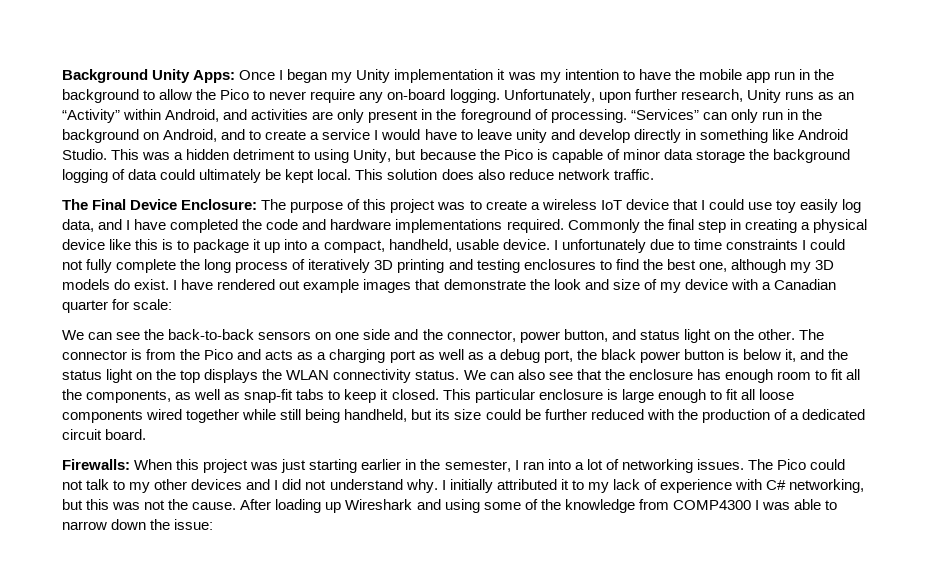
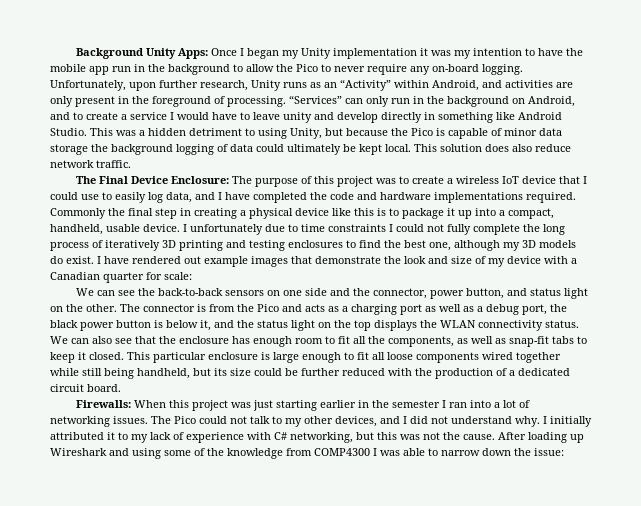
- The Final Device Enclosure: The purpose of this project was to create a wireless IoT device that I could use toy easily log data, and I have completed the code and hardware implementations required.
+ The Final Device Enclosure: The purpose of this project was to create a wireless IoT device that I could use to easily log data, and I have completed the code and hardware implementations required.
- Firewalls: When this project was just starting earlier in the semester, I ran into a lot of networking issues.
+ Firewalls: When this project was just starting earlier in the semester I ran into a lot of networking issues.
- The Pico could not talk to my other devices and I did not understand why.
+ The Pico could not talk to my other devices, and I did not understand why.

